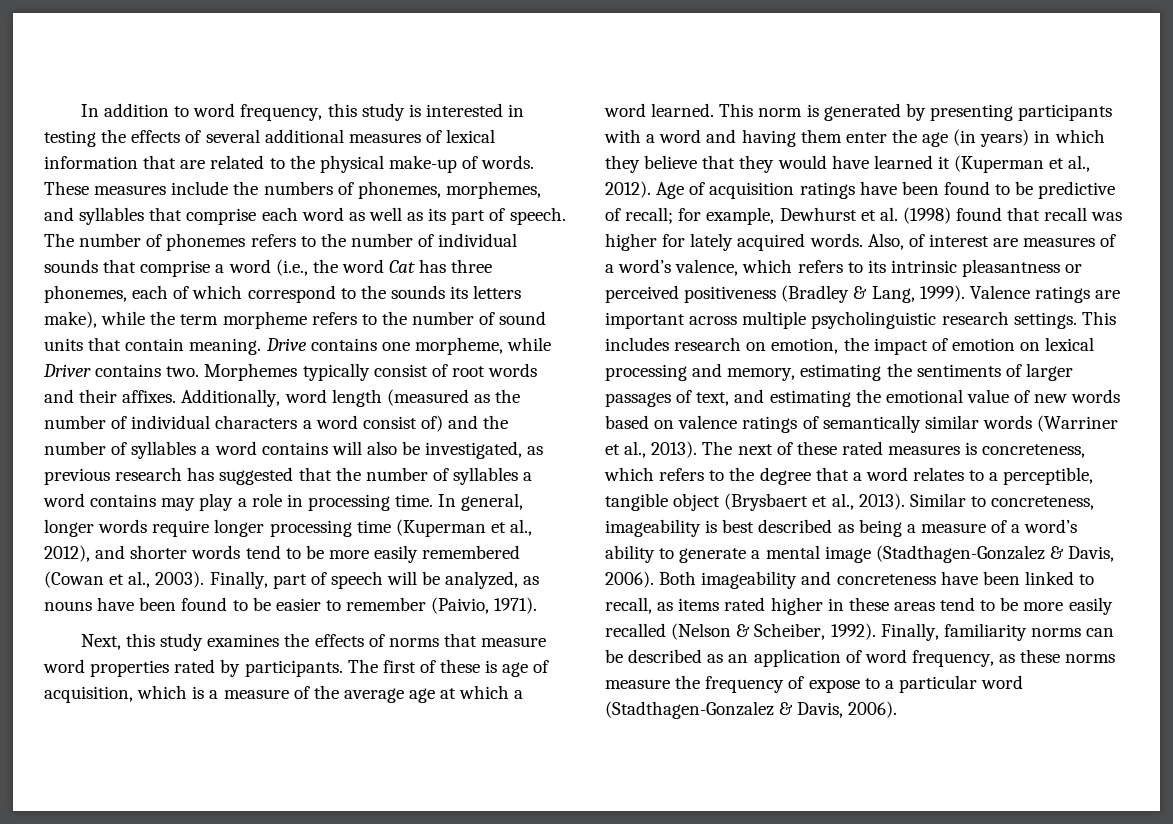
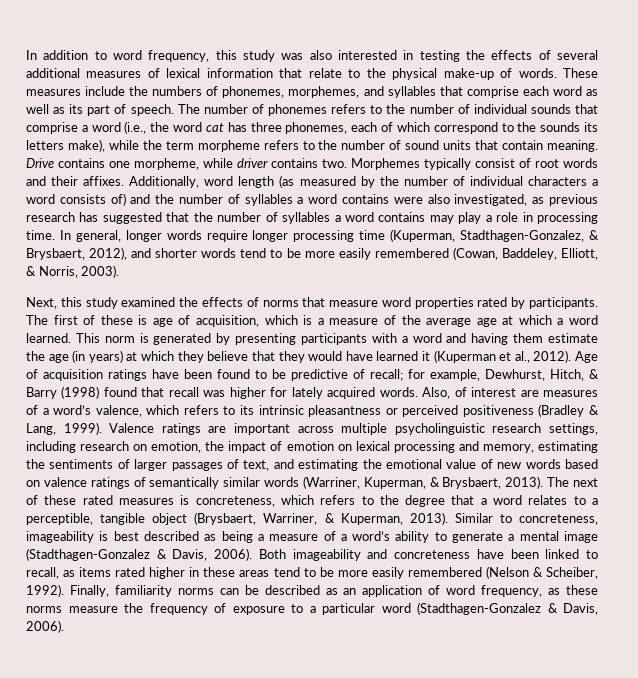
- In addition to word frequency, this study is interested in testing the effects of several additional measures of lexical information that are related to the physical make-up of words.
+ In addition to word frequency, this study was also interested in testing the effects of several additional measures of lexical information that relate to the physical make-up of words.
- The number of phonemes refers to the number of individual sounds that comprise a word (i.e., the word Cat has three phonemes, each of which correspond to the sounds its letters make), while the term morpheme refers to the number of sound units that contain meaning.
+ The number of phonemes refers to the number of individual sounds that comprise a word (i.e., the word cat has three phonemes, each of which correspond to the sounds its letters make), while the term morpheme refers to the number of sound units that contain meaning.
- Drive contains one morpheme, while Driver contains two.
+ Drive contains one morpheme, while driver contains two.
- Additionally, word length (measured as the number of individual characters a word consist of) and the number of syllables a word contains will also be investigated, as previous research has suggested that the number of syllables a word contains may play a role in processing time.
+ Additionally, word length (as measured by the number of individual characters a word consists of) and the number of syllables a word contains were also investigated, as previous research has suggested that the number of syllables a word contains may play a role in processing time.
- In general, longer words require longer processing time (Kuperman et al., 2012), and shorter words tend to be more easily remembered (Cowan et al., 2003). Finally, part of speech will be analyzed, as nouns have been found to be easier to remember (Paivio, 1971).
+ In general, longer words require longer processing time (Kuperman, Stadthagen-Gonzalez, & Brysbaert, 2012), and shorter words tend to be more easily remembered (Cowan, Baddeley, Elliott, & Norris, 2003).
- Next, this study examines the effects of norms that measure word properties rated by participants.
+ Next, this study examined the effects of norms that measure word properties rated by participants.
- This norm is generated by presenting participants with a word and having them enter the age (in years) in which they believe that they would have learned it (Kuperman et al., 2012).
+ This norm is generated by presenting participants with a word and having them estimate the age (in years) at which they believe that they would have learned it (Kuperman et al., 2012).
- Age of acquisition ratings have been found to be predictive of recall; for example, Dewhurst et al. (1998) found that recall was higher for lately acquired words.
+ Age of acquisition ratings have been found to be predictive of recall; for example, Dewhurst, Hitch, & Barry (1998) found that recall was higher for lately acquired words.
- Valence ratings are important across multiple psycholinguistic research settings. This includes research on emotion, the impact of emotion on lexical processing and memory, estimating the sentiments of larger passages of text, and estimating the emotional value of new words based on valence ratings of semantically similar words (Warriner et al., 2013).
+ Valence ratings are important across multiple psycholinguistic research settings, including research on emotion, the impact of emotion on lexical processing and memory, estimating the sentiments of larger passages of text, and estimating the emotional value of new words based on valence ratings of semantically similar words (Warriner, Kuperman, & Brysbaert, 2013).
- The next of these rated measures is concreteness, which refers to the degree that a word relates to a perceptible, tangible object (Brysbaert et al., 2013).
+ The next of these rated measures is concreteness, which refers to the degree that a word relates to a perceptible, tangible object (Brysbaert, Warriner, & Kuperman, 2013).
- Both imageability and concreteness have been linked to recall, as items rated higher in these areas tend to be more easily recalled (Nelson & Scheiber, 1992).
+ Both imageability and concreteness have been linked to recall, as items rated higher in these areas tend to be more easily remembered (Nelson & Scheiber, 1992).
- Finally, familiarity norms can be described as an application of word frequency, as these norms measure the frequency of expose to a particular word (Stadthagen-Gonzalez & Davis, 2006).
+ Finally, familiarity norms can be described as an application of word frequency, as these norms measure the frequency of exposure to a particular word (Stadthagen-Gonzalez & Davis, 2006).

